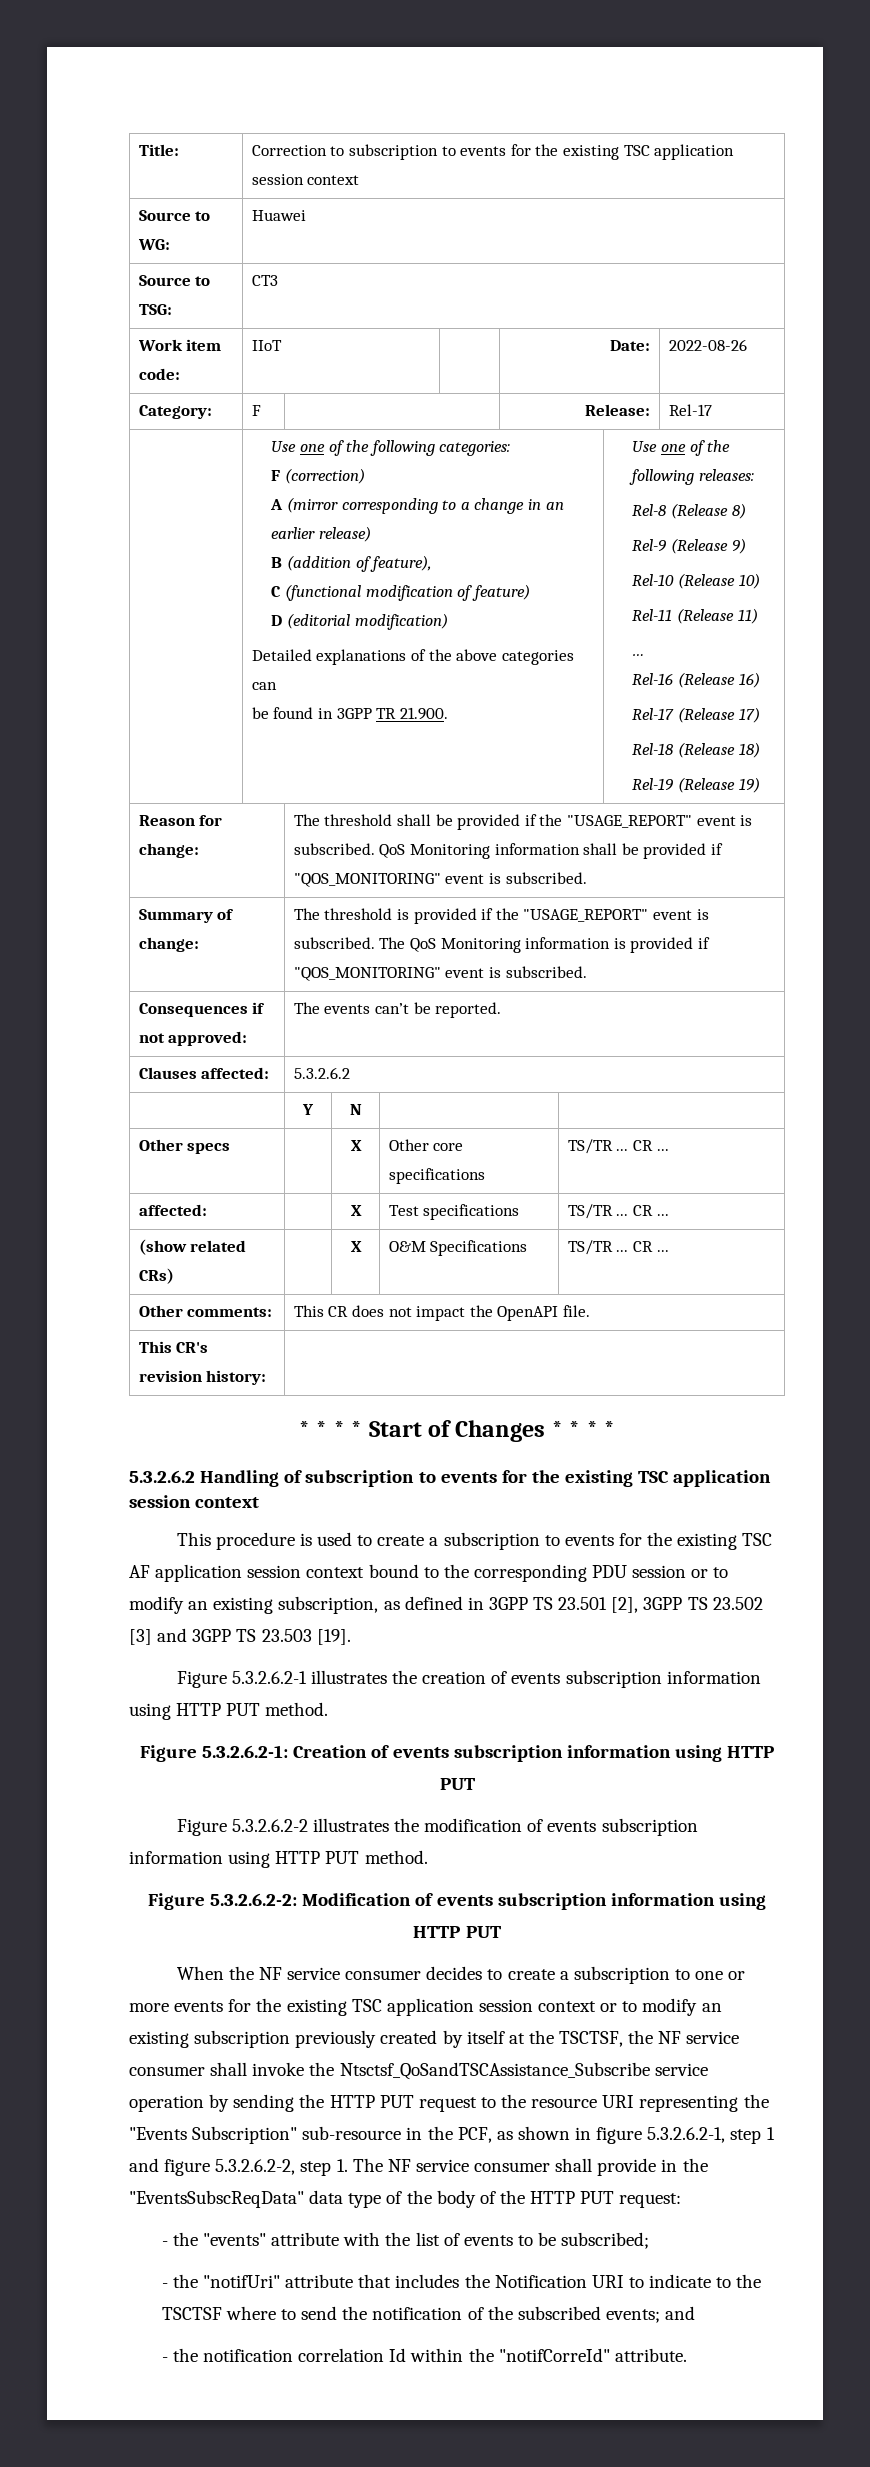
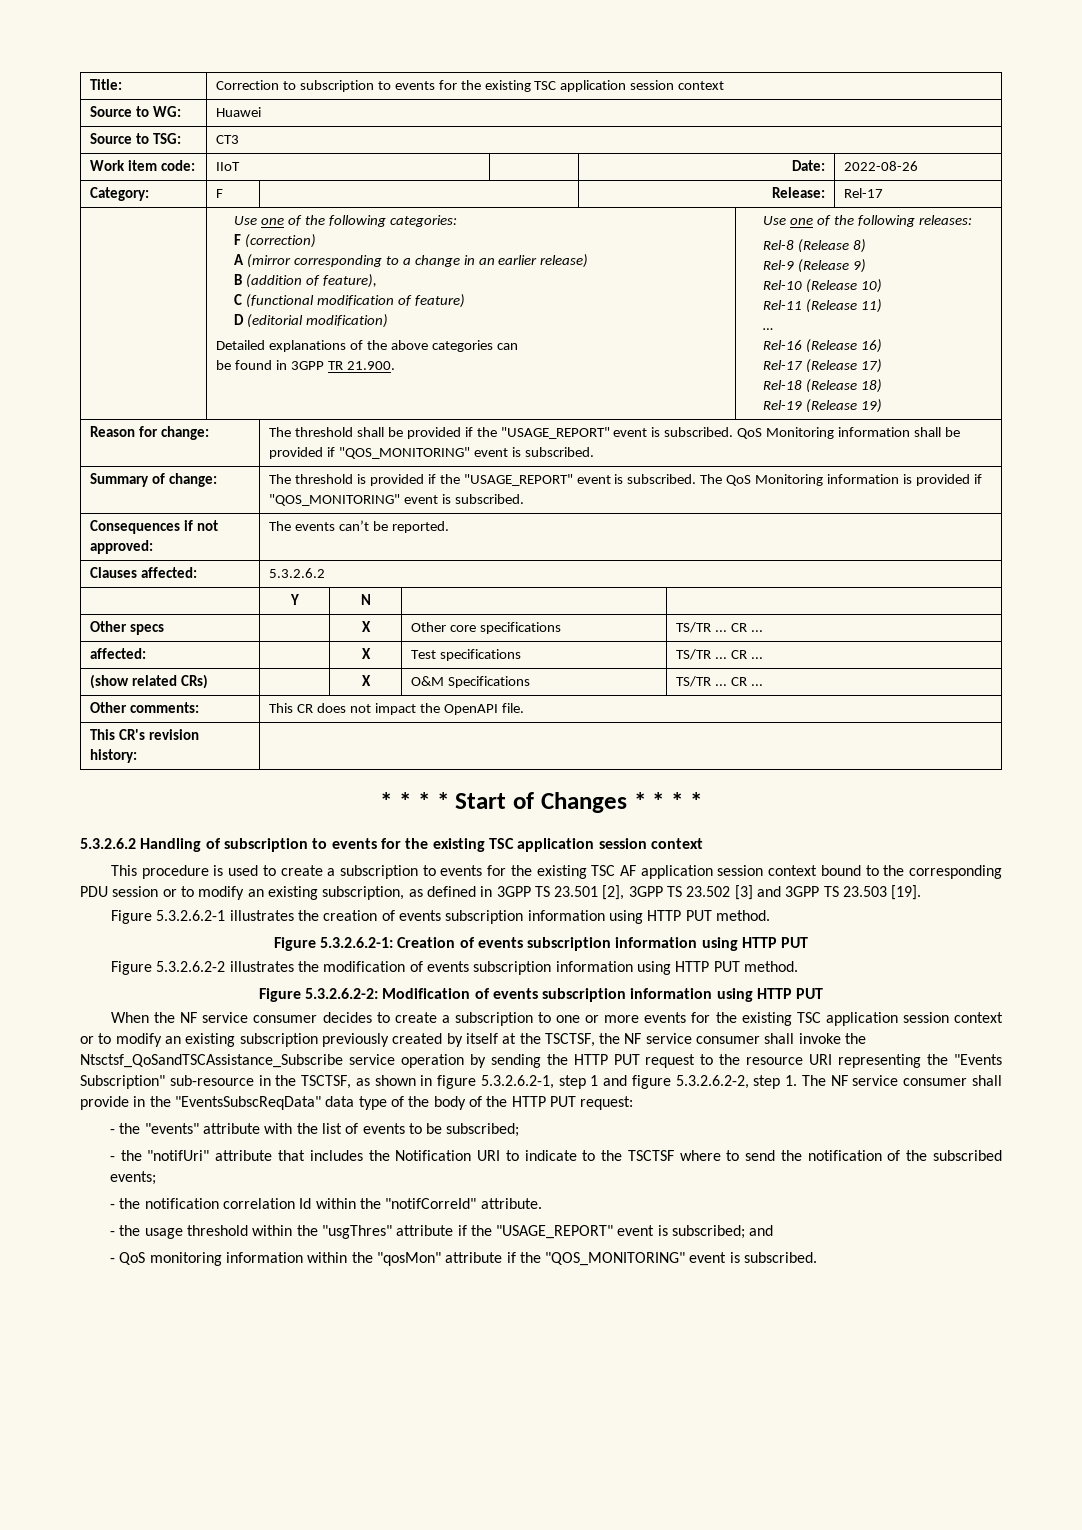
- When the NF service consumer decides to create a subscription to one or more events for the existing TSC application session context or to modify an existing subscription previously created by itself at the TSCTSF, the NF service consumer shall invoke the Ntsctsf_QoSandTSCAssistance_Subscribe service operation by sending the HTTP PUT request to the resource URI representing the "Events Subscription" sub-resource in the PCF, as shown in figure 5.3.2.6.2-1, step 1 and figure 5.3.2.6.2-2, step 1. The NF service consumer shall provide in the "EventsSubscReqData" data type of the body of the HTTP PUT request:
+ When the NF service consumer decides to create a subscription to one or more events for the existing TSC application session context or to modify an existing subscription previously created by itself at the TSCTSF, the NF service consumer shall invoke the Ntsctsf_QoSandTSCAssistance_Subscribe service operation by sending the HTTP PUT request to the resource URI representing the "Events Subscription" sub-resource in the TSCTSF, as shown in figure 5.3.2.6.2-1, step 1 and figure 5.3.2.6.2-2, step 1. The NF service consumer shall provide in the "EventsSubscReqData" data type of the body of the HTTP PUT request:
- - the "notifUri" attribute that includes the Notification URI to indicate to the TSCTSF where to send the notification of the subscribed events; and
+ - the "notifUri" attribute that includes the Notification URI to indicate to the TSCTSF where to send the notification of the subscribed events;
+ - the usage threshold within the "usgThres" attribute if the "USAGE_REPORT" event is subscribed; and
+ - QoS monitoring information within the "qosMon" attribute if the "QOS_MONITORING" event is subscribed.

